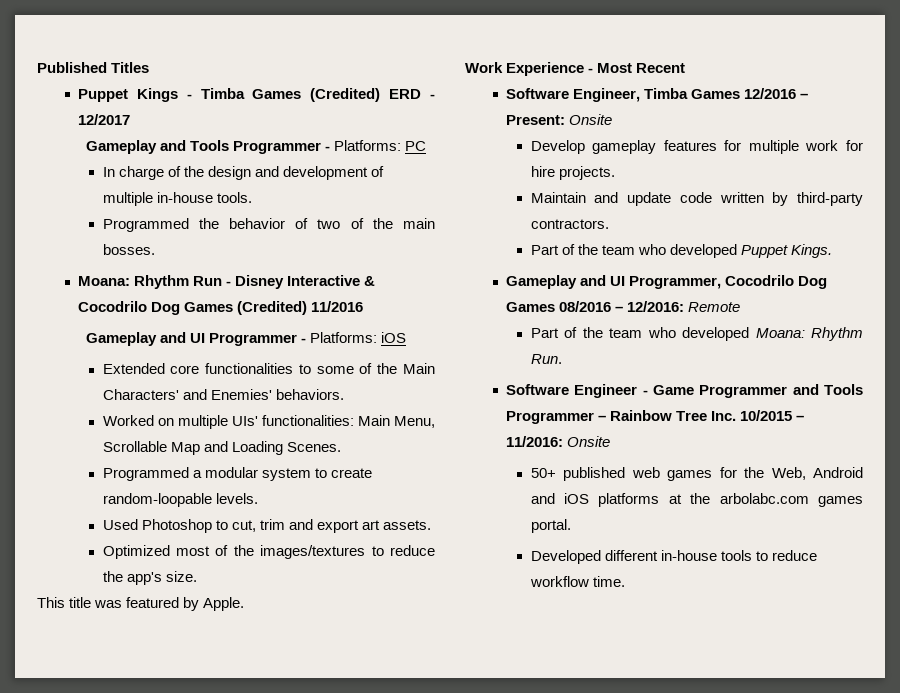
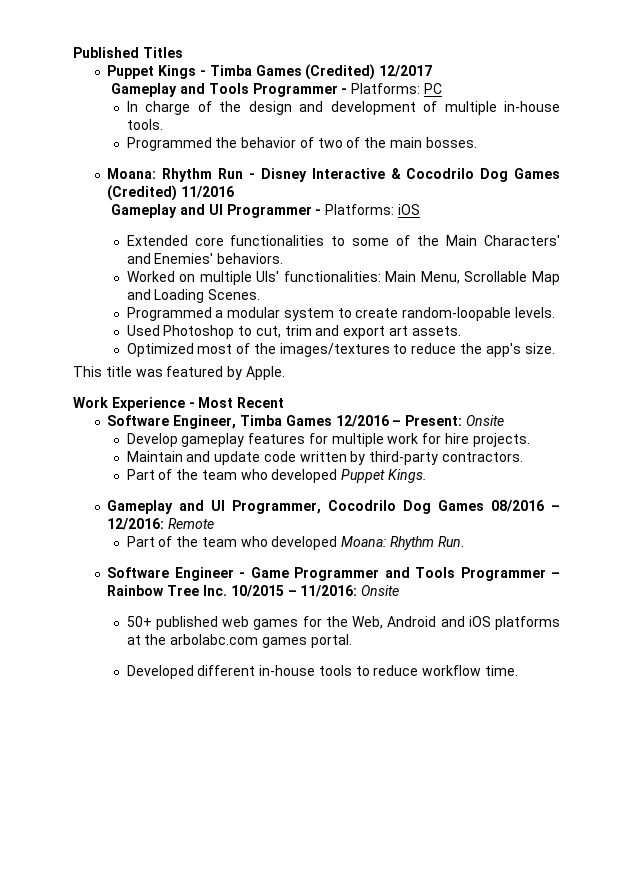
- Puppet Kings - Timba Games (Credited) ERD - 12/2017
+ Puppet Kings - Timba Games (Credited) 12/2017

